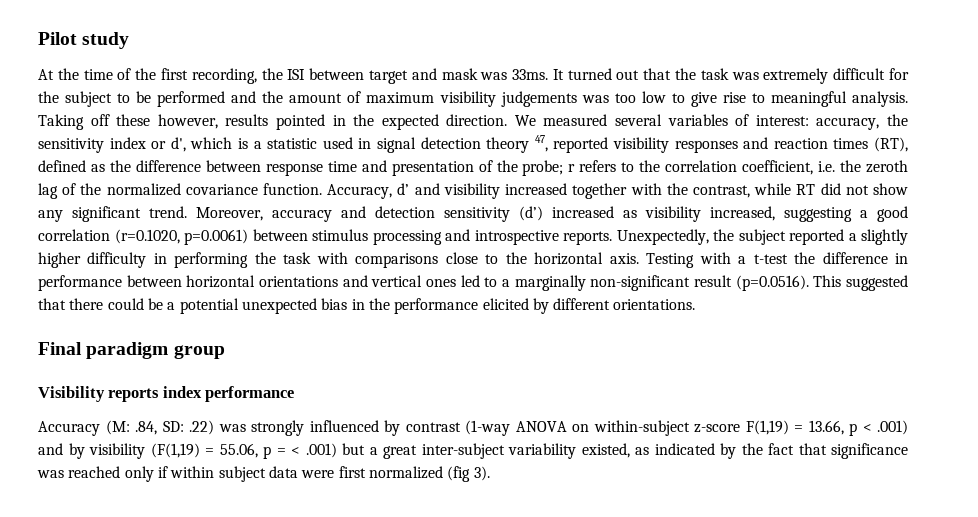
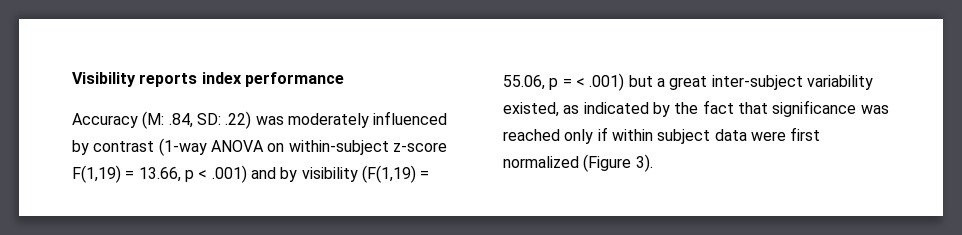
- Pilot study
- At the time of the first recording, the ISI between target and mask was 33ms. It turned out that the task was extremely difficult for the subject to be performed and the amount of maximum visibility judgements was too low to give rise to meaningful analysis. Taking off these however, results pointed in the expected direction. We measured several variables of interest: accuracy, the sensitivity index or d', which is a statistic used in signal detection theory 47, reported visibility responses and reaction times (RT), defined as the difference between response time and presentation of the probe; r refers to the correlation coefficient, i.e. the zeroth lag of the normalized covariance function. Accuracy, d’ and visibility increased together with the contrast, while RT did not show any significant trend. Moreover, accuracy and detection sensitivity (d’) increased as visibility increased, suggesting a good correlation (r=0.1020, p=0.0061) between stimulus processing and introspective reports. Unexpectedly, the subject reported a slightly higher difficulty in performing the task with comparisons close to the horizontal axis. Testing with a t-test the difference in performance between horizontal orientations and vertical ones led to a marginally non-significant result (p=0.0516). This suggested that there could be a potential unexpected bias in the performance elicited by different orientations.
- Final paradigm group
- Accuracy (M: .84, SD: .22) was strongly influenced by contrast (1-way ANOVA on within-subject z-score F(1,19) = 13.66, p < .001) and by visibility (F(1,19) = 55.06, p = < .001) but a great inter-subject variability existed, as indicated by the fact that significance was reached only if within subject data were first normalized (fig 3).
+ Accuracy (M: .84, SD: .22) was moderately influenced by contrast (1-way ANOVA on within-subject z-score F(1,19) = 13.66, p < .001) and by visibility (F(1,19) = 55.06, p = < .001) but a great inter-subject variability existed, as indicated by the fact that significance was reached only if within subject data were first normalized (Figure 3).

